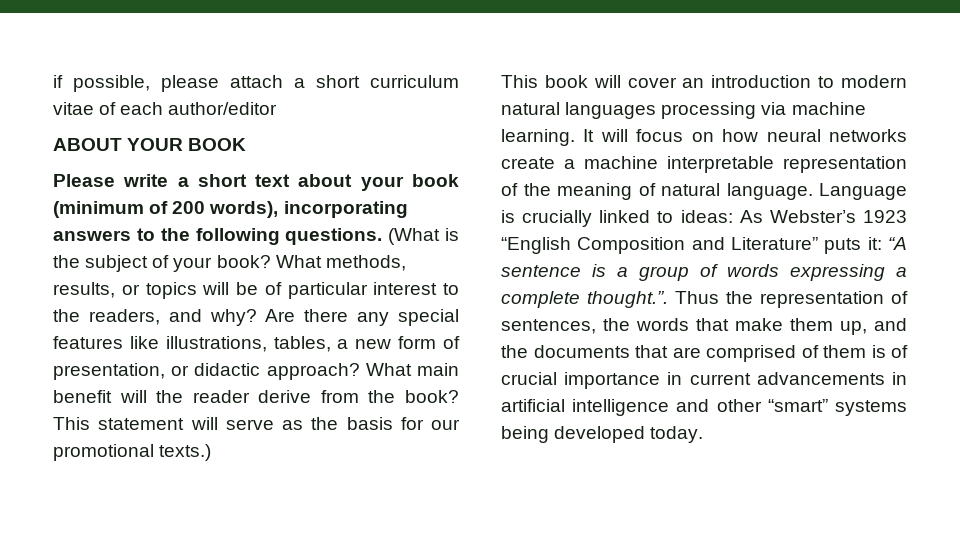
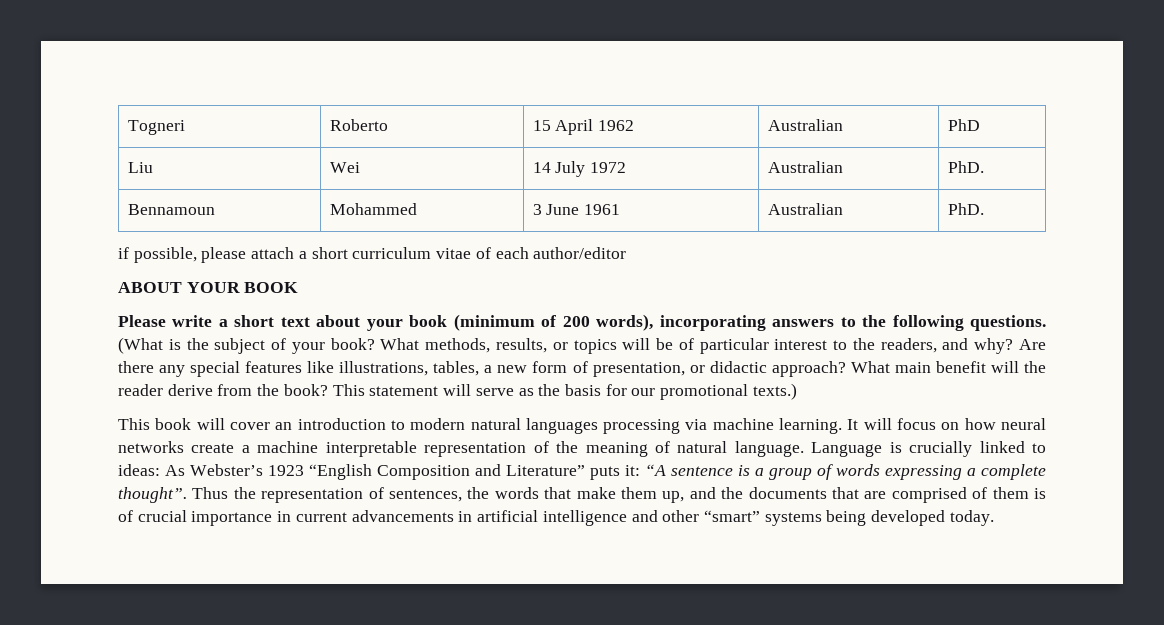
+ Togneri | Roberto | 15 April 1962 | Australian | PhD
+ Liu | Wei | 14 July 1972 | Australian | PhD.
+ Bennamoun | Mohammed | 3 June 1961 | Australian | PhD.
- “A sentence is a group of words expressing a complete thought.”. Thus the representation of sentences, the words that make them up, and the documents that are comprised of them is of crucial importance in current advancements in artificial intelligence and other “smart” systems being developed today.
+ “A sentence is a group of words expressing a complete thought”. Thus the representation of sentences, the words that make them up, and the documents that are comprised of them is of crucial importance in current advancements in artificial intelligence and other “smart” systems being developed today.

